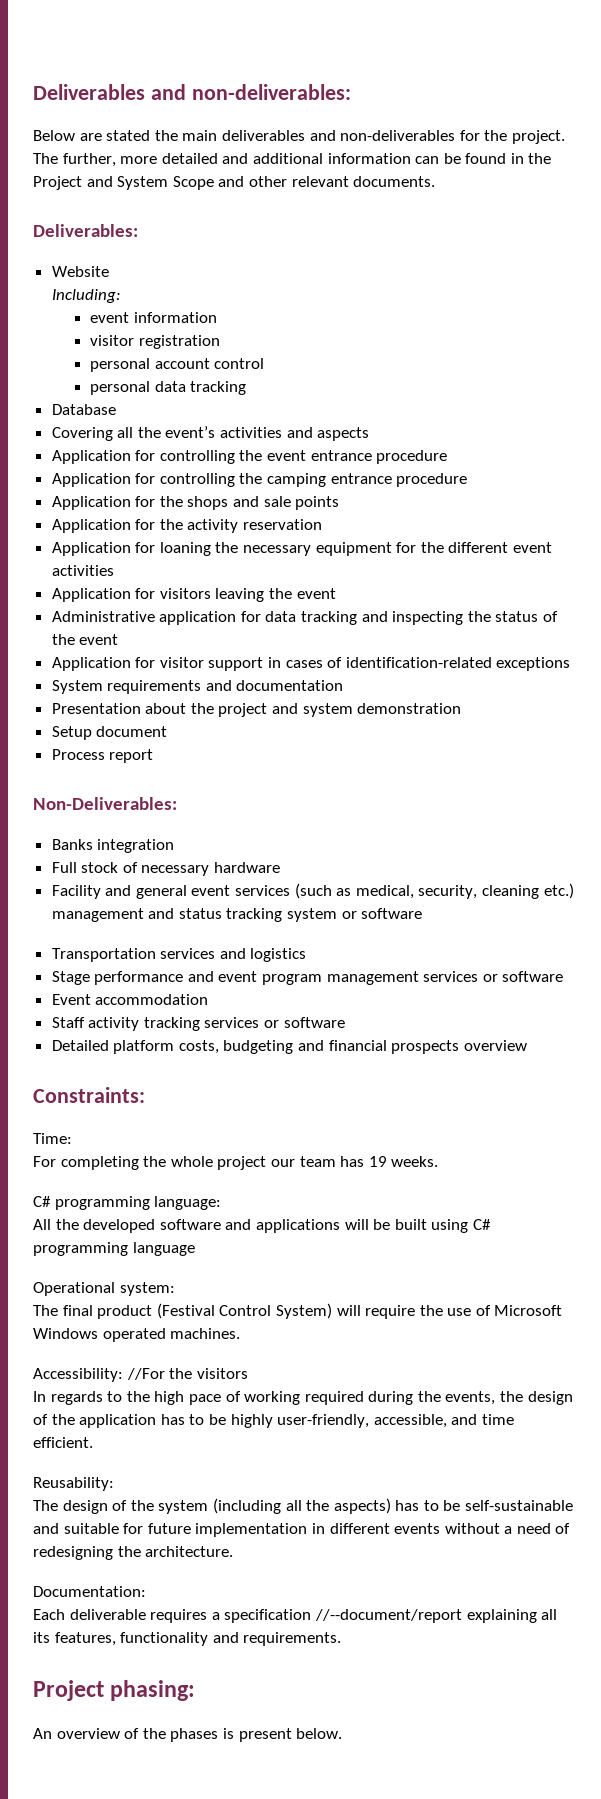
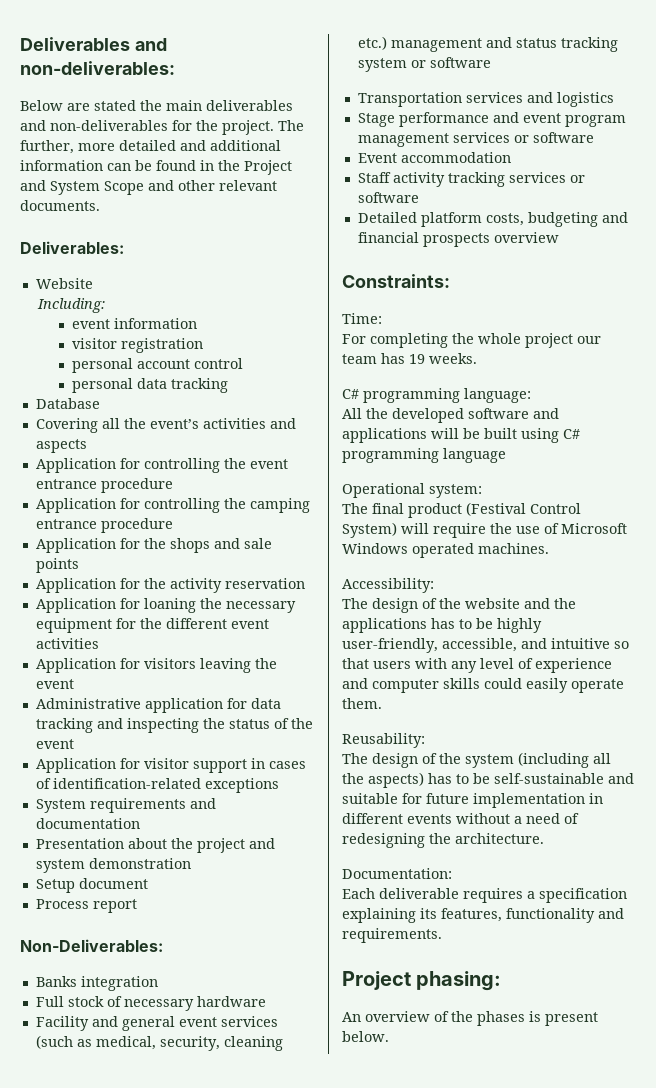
- Accessibility: //For the visitors
- In regards to the high pace of working required during the events, the design of the application has to be highly user-friendly, accessible, and time efficient.
+ Accessibility:
+ The design of the website and the applications has to be highly user-friendly, accessible, and intuitive so that users with any level of experience and computer skills could easily operate them.
- Each deliverable requires a specification //--document/report explaining all its features, functionality and requirements.
+ Each deliverable requires a specification explaining its features, functionality and requirements.

